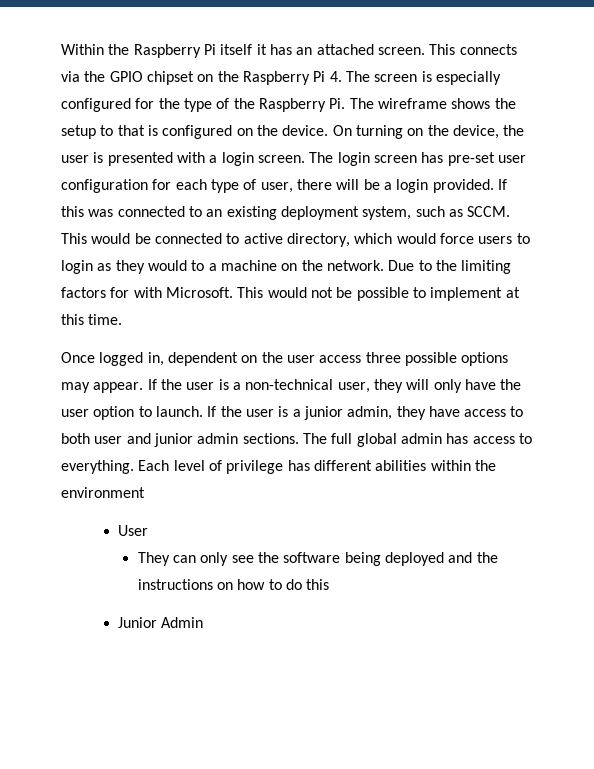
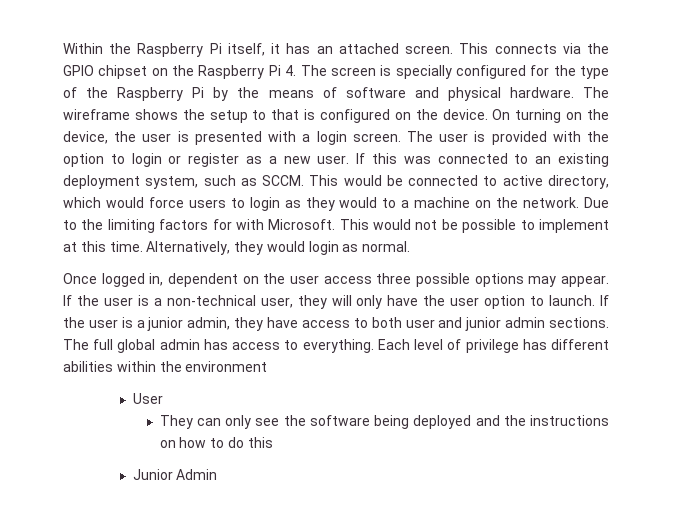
- Within the Raspberry Pi itself it has an attached screen.
+ Within the Raspberry Pi itself, it has an attached screen.
- This connects via the GPIO chipset on the Raspberry Pi 4. The screen is especially configured for the type of the Raspberry Pi. The wireframe shows the setup to that is configured on the device.
+ This connects via the GPIO chipset on the Raspberry Pi 4. The screen is specially configured for the type of the Raspberry Pi by the means of software and physical hardware. The wireframe shows the setup to that is configured on the device.
- The login screen has pre-set user configuration for each type of user, there will be a login provided.
+ The user is provided with the option to login or register as a new user.
+ Alternatively, they would login as normal.

